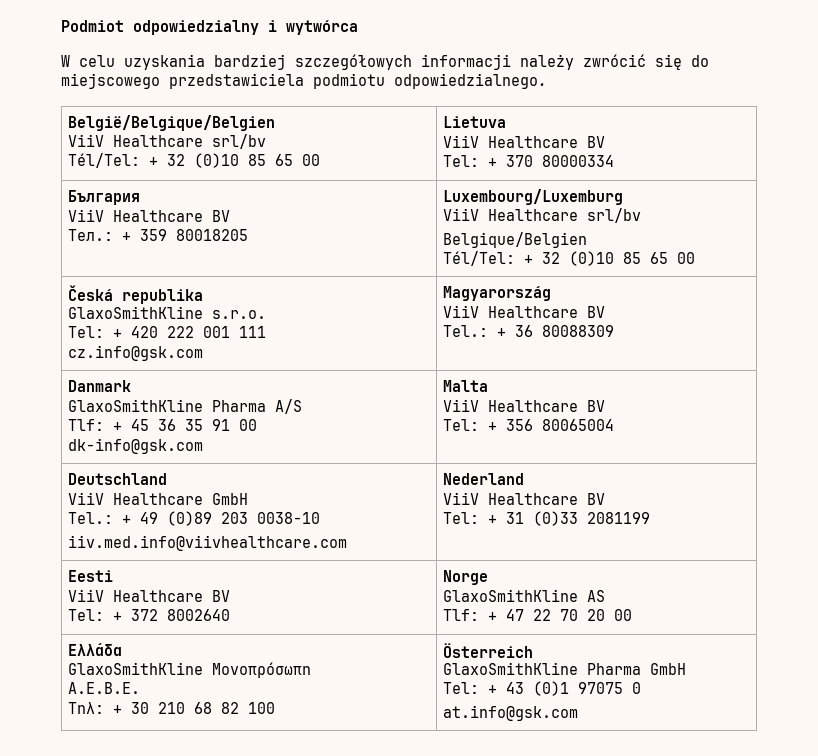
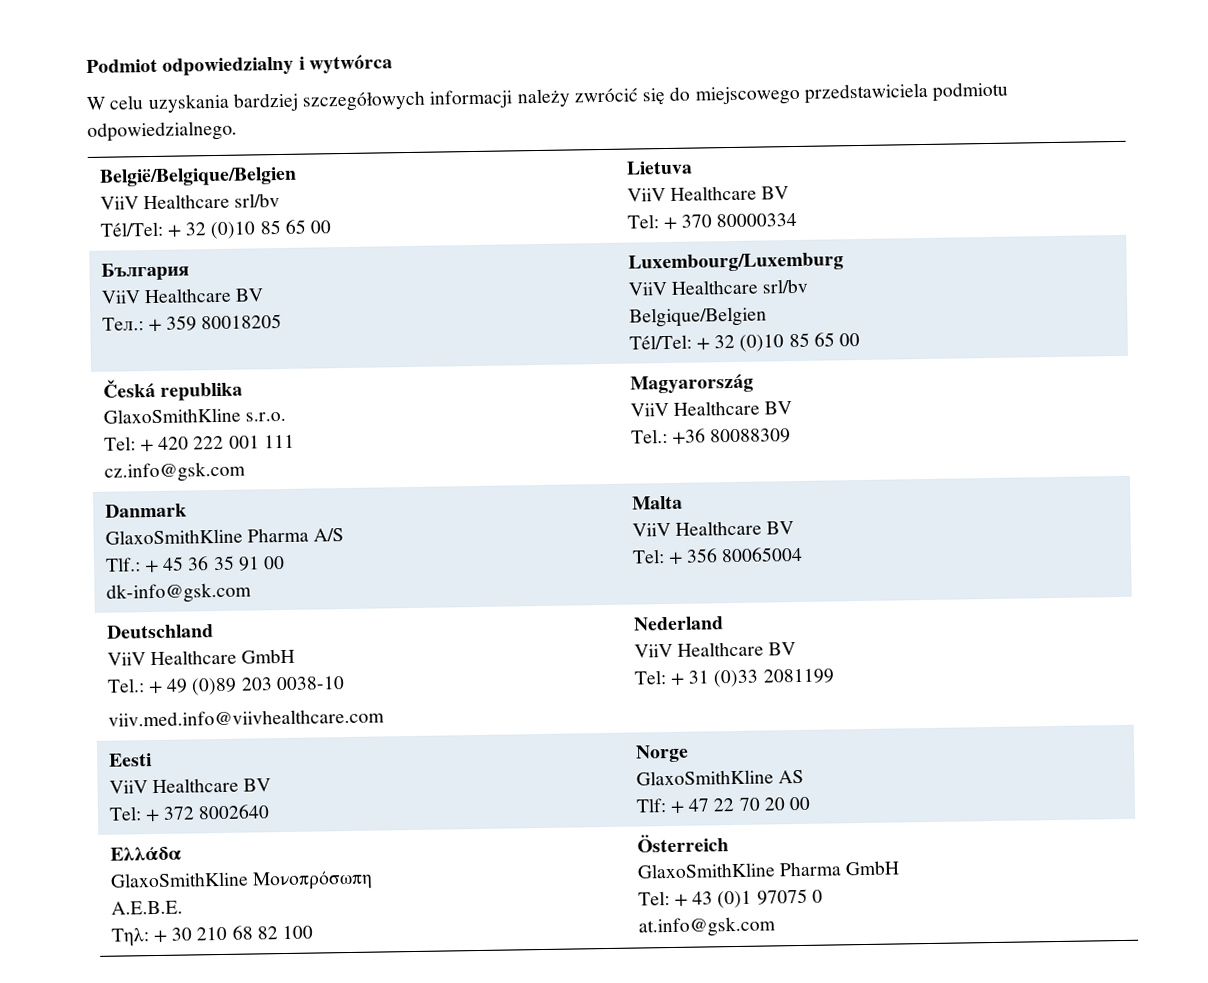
  Česká republika
  GlaxoSmithKline s.r.o.
  Tel: + 420 222 001 111
  cz.info@gsk.com | Magyarország
  ViiV Healthcare BV
- Tel.: + 36 80088309
+ Tel.: +36 80088309
  Danmark
  GlaxoSmithKline Pharma A/S
- Tlf: + 45 36 35 91 00
+ Tlf.: + 45 36 35 91 00
  Deutschland
  ViiV Healthcare GmbH
  Tel.: + 49 (0)89 203 0038-10
- iiv.med.info@viivhealthcare.com | Nederland
+ viiv.med.info@viivhealthcare.com | Nederland

